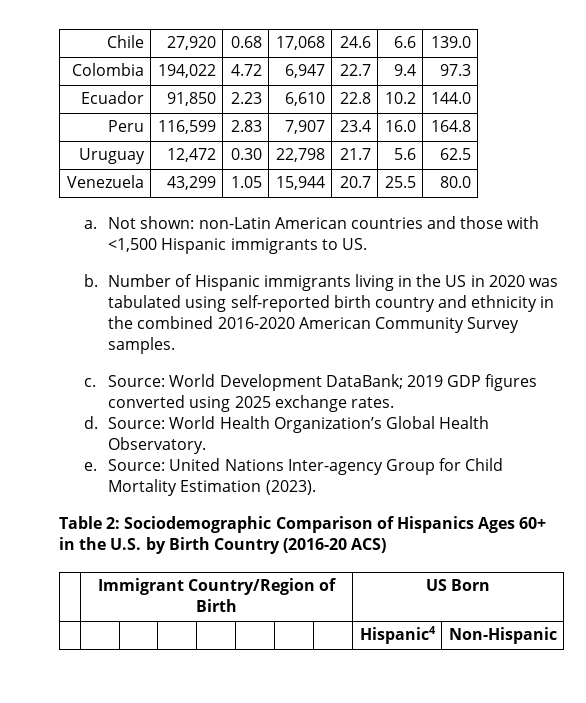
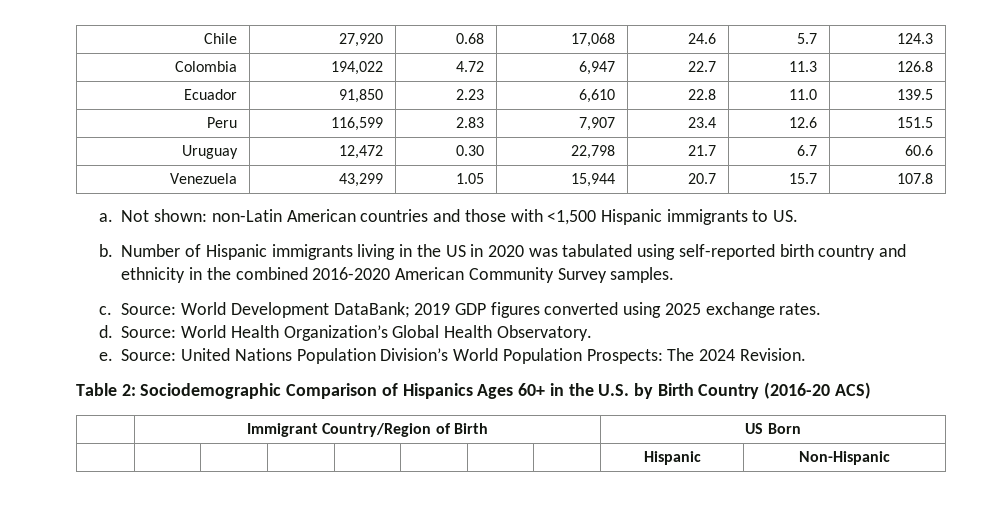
- Chile | 27,920 | 0.68 | 17,068 | 24.6 | 6.6 | 139.0
+ Chile | 27,920 | 0.68 | 17,068 | 24.6 | 5.7 | 124.3
- Colombia | 194,022 | 4.72 | 6,947 | 22.7 | 9.4 | 97.3
+ Colombia | 194,022 | 4.72 | 6,947 | 22.7 | 11.3 | 126.8
- Ecuador | 91,850 | 2.23 | 6,610 | 22.8 | 10.2 | 144.0
+ Ecuador | 91,850 | 2.23 | 6,610 | 22.8 | 11.0 | 139.5
- Peru | 116,599 | 2.83 | 7,907 | 23.4 | 16.0 | 164.8
+ Peru | 116,599 | 2.83 | 7,907 | 23.4 | 12.6 | 151.5
- Uruguay | 12,472 | 0.30 | 22,798 | 21.7 | 5.6 | 62.5
+ Uruguay | 12,472 | 0.30 | 22,798 | 21.7 | 6.7 | 60.6
- Venezuela | 43,299 | 1.05 | 15,944 | 20.7 | 25.5 | 80.0
+ Venezuela | 43,299 | 1.05 | 15,944 | 20.7 | 15.7 | 107.8
- Source: United Nations Inter-agency Group for Child Mortality Estimation (2023).
+ Source: United Nations Population Division’s World Population Prospects: The 2024 Revision.
- | | | | | | | | Hispanic4 | Non-Hispanic
+ | | | | | | | | Hispanic | Non-Hispanic

